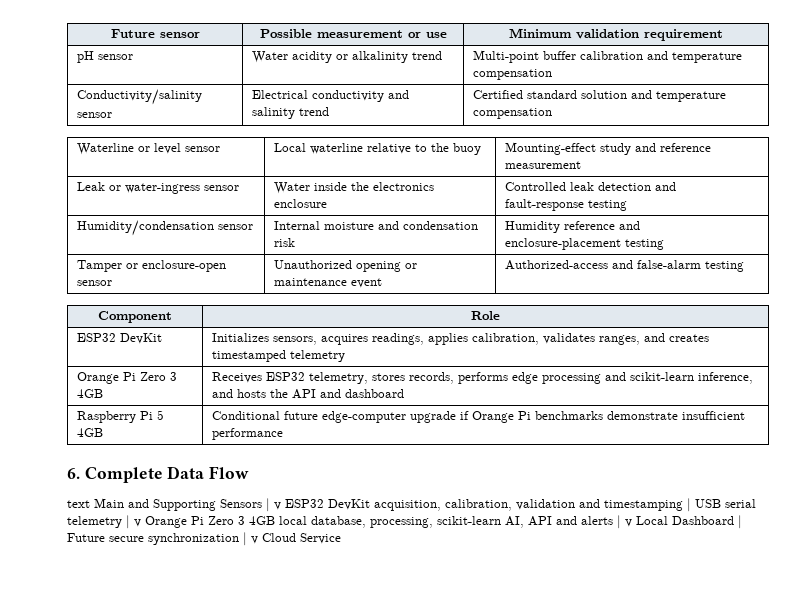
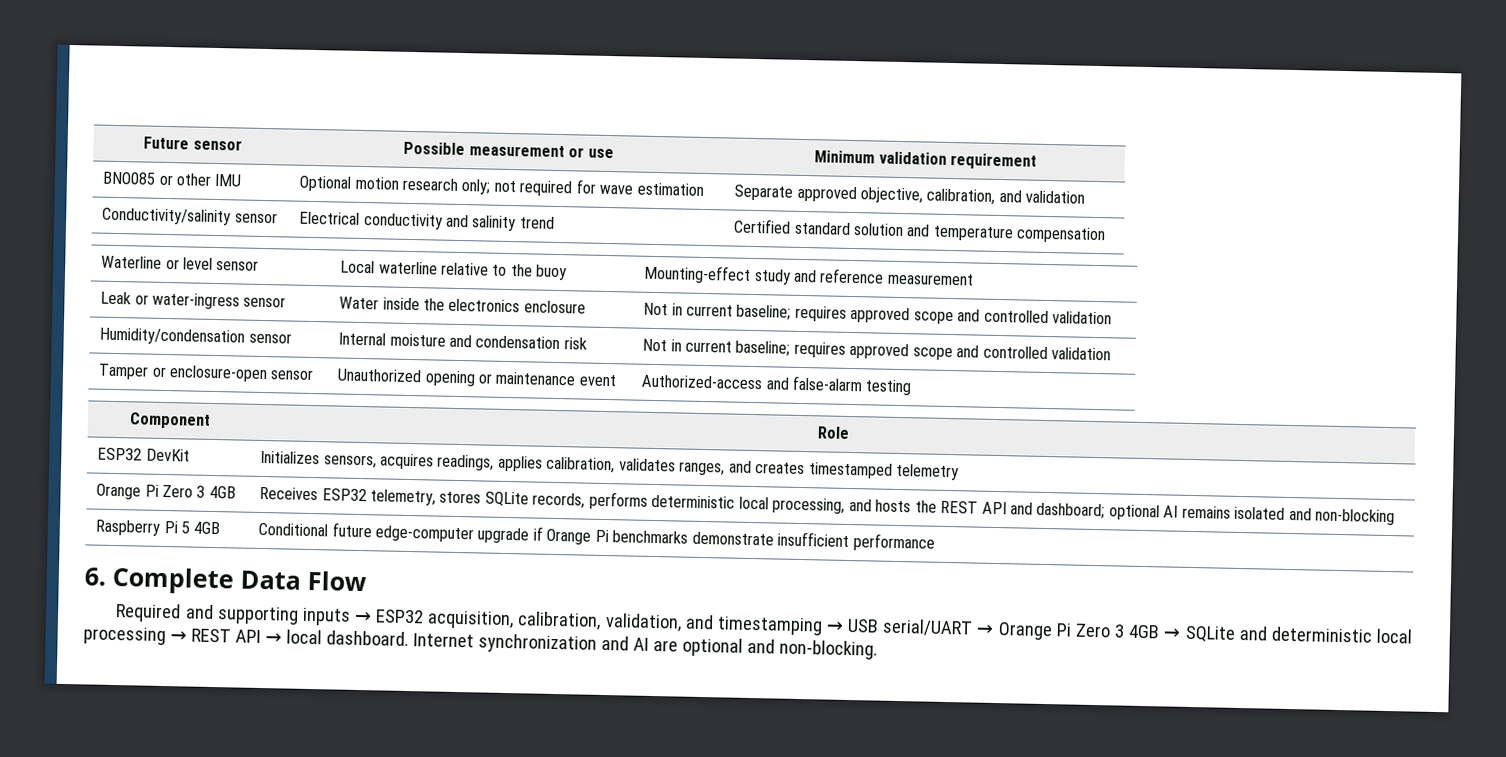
- pH sensor | Water acidity or alkalinity trend | Multi-point buffer calibration and temperature compensation
+ BNO085 or other IMU | Optional motion research only; not required for wave estimation | Separate approved objective, calibration, and validation
- Leak or water-ingress sensor | Water inside the electronics enclosure | Controlled leak detection and fault-response testing
+ Leak or water-ingress sensor | Water inside the electronics enclosure | Not in current baseline; requires approved scope and controlled validation
- Humidity/condensation sensor | Internal moisture and condensation risk | Humidity reference and enclosure-placement testing
+ Humidity/condensation sensor | Internal moisture and condensation risk | Not in current baseline; requires approved scope and controlled validation
- Orange Pi Zero 3 4GB | Receives ESP32 telemetry, stores records, performs edge processing and scikit-learn inference, and hosts the API and dashboard
+ Orange Pi Zero 3 4GB | Receives ESP32 telemetry, stores SQLite records, performs deterministic local processing, and hosts the REST API and dashboard; optional AI remains isolated and non-blocking
- text Main and Supporting Sensors | v ESP32 DevKit acquisition, calibration, validation and timestamping | USB serial telemetry | v Orange Pi Zero 3 4GB local database, processing, scikit-learn AI, API and alerts | v Local Dashboard | Future secure synchronization | v Cloud Service
+ Required and supporting inputs → ESP32 acquisition, calibration, validation, and timestamping → USB serial/UART → Orange Pi Zero 3 4GB → SQLite and deterministic local processing → REST API → local dashboard. Internet synchronization and AI are optional and non-blocking.

